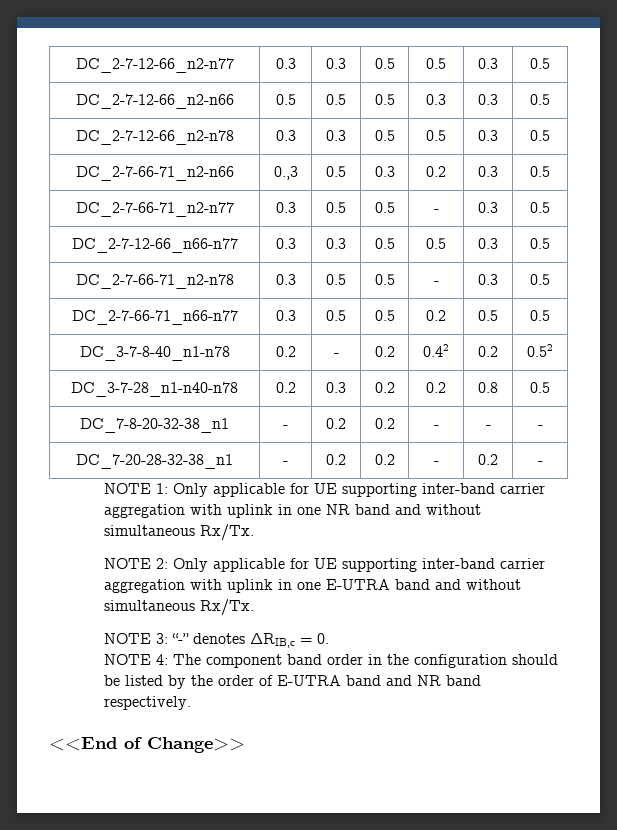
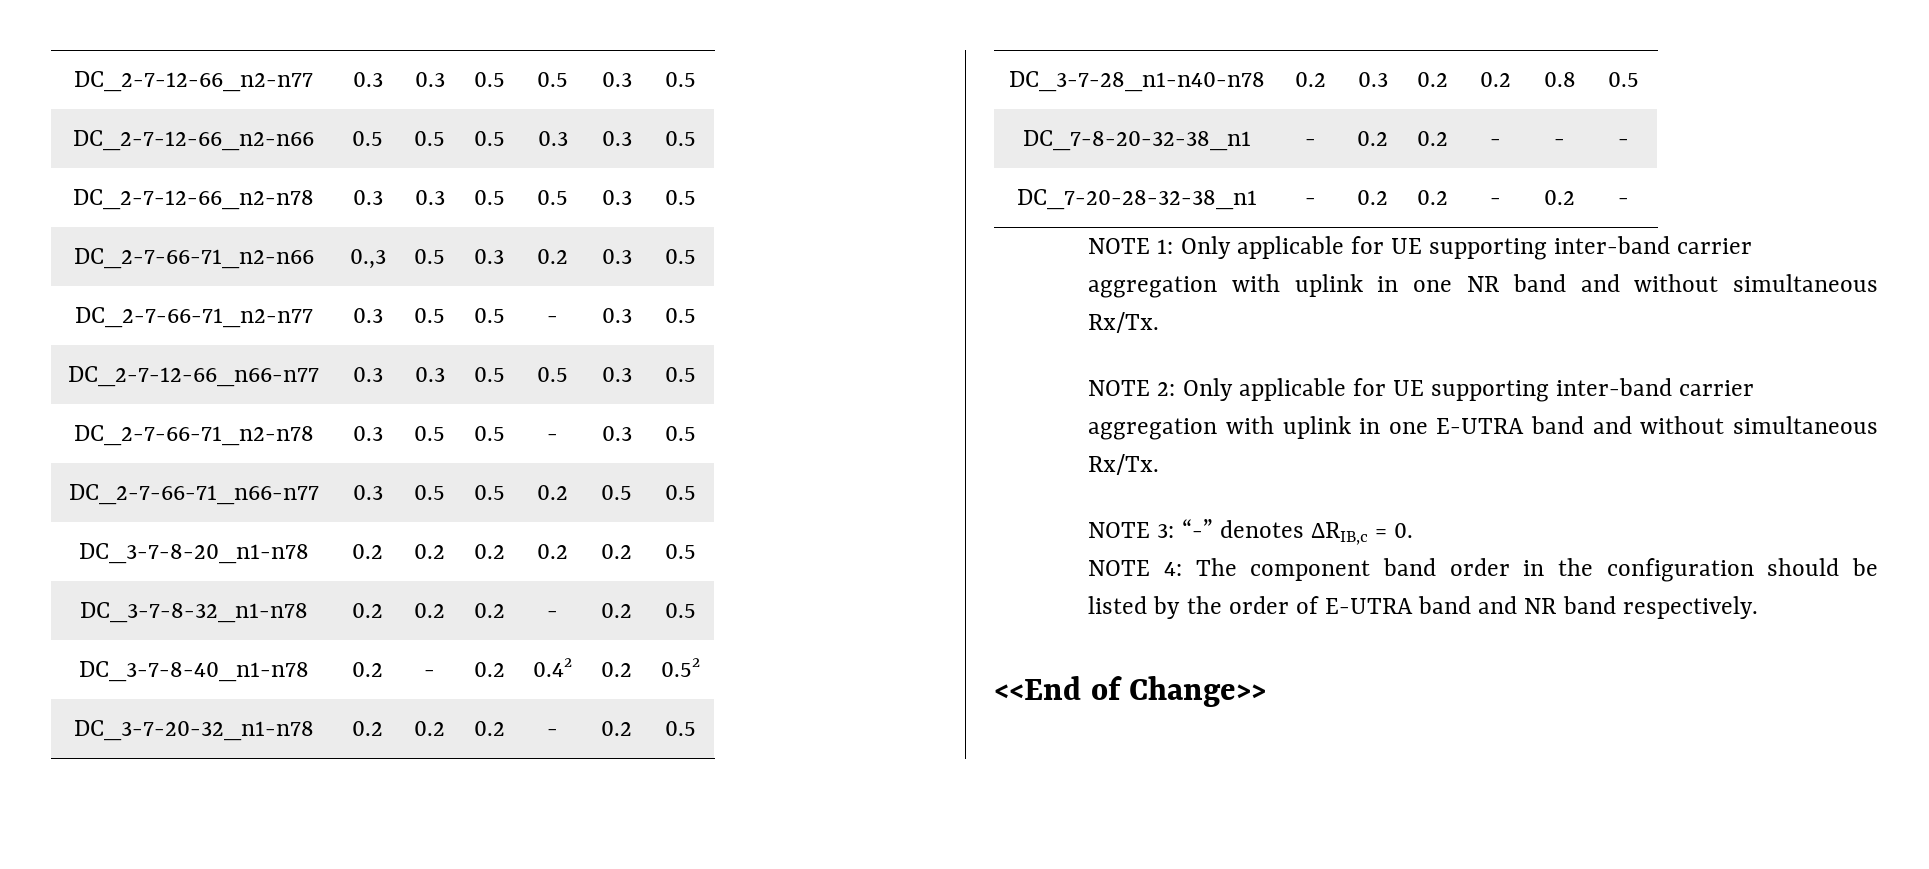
+ DC_3-7-8-20_n1-n78 | 0.2 | 0.2 | 0.2 | 0.2 | 0.2 | 0.5
+ DC_3-7-8-32_n1-n78 | 0.2 | 0.2 | 0.2 | - | 0.2 | 0.5
+ DC_3-7-20-32_n1-n78 | 0.2 | 0.2 | 0.2 | - | 0.2 | 0.5

